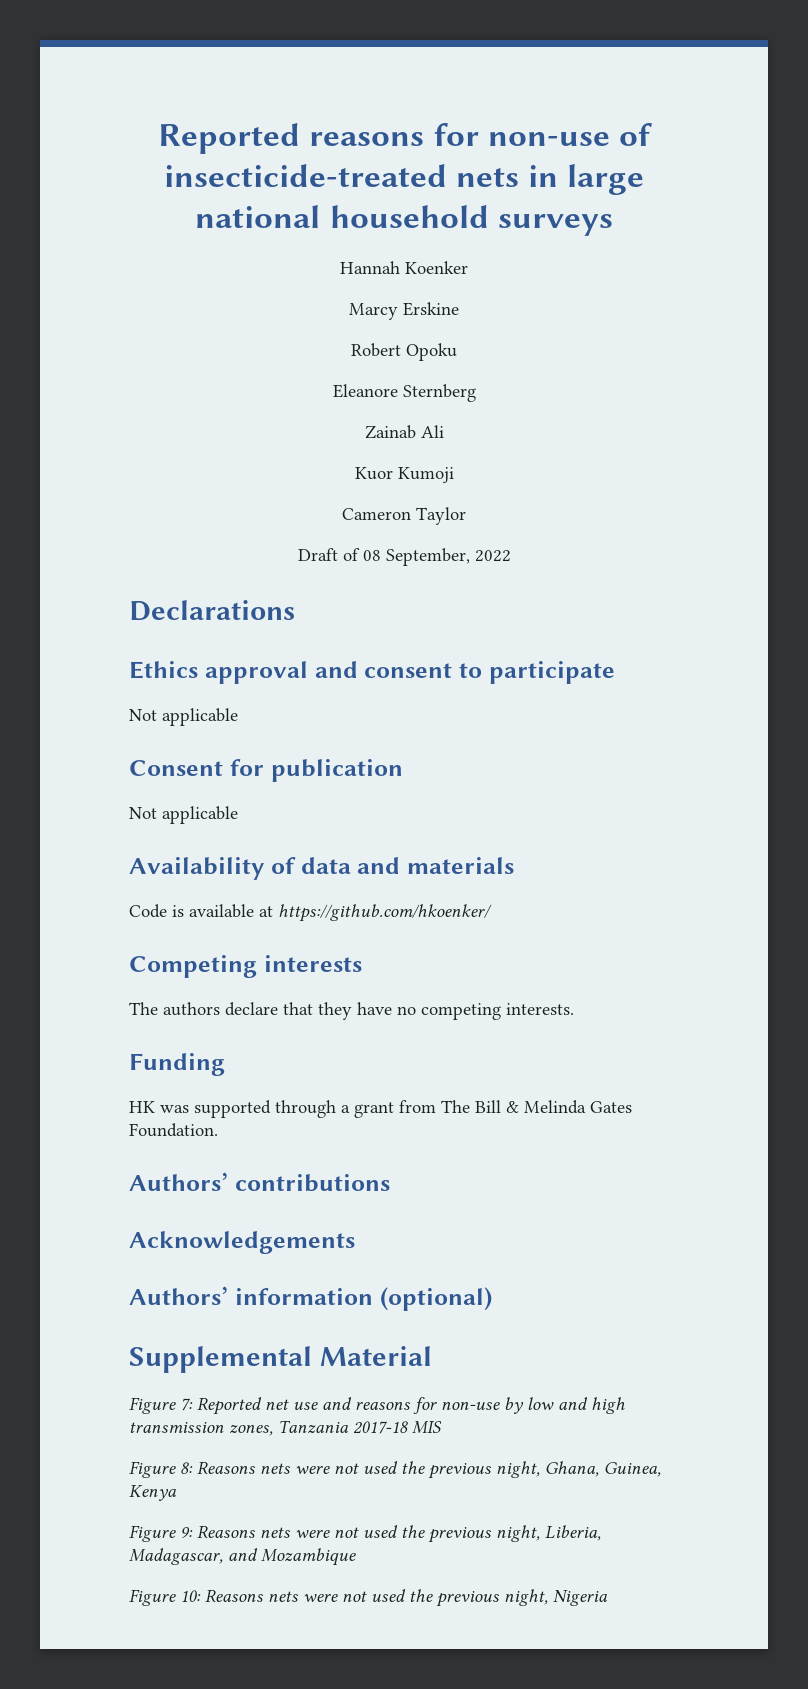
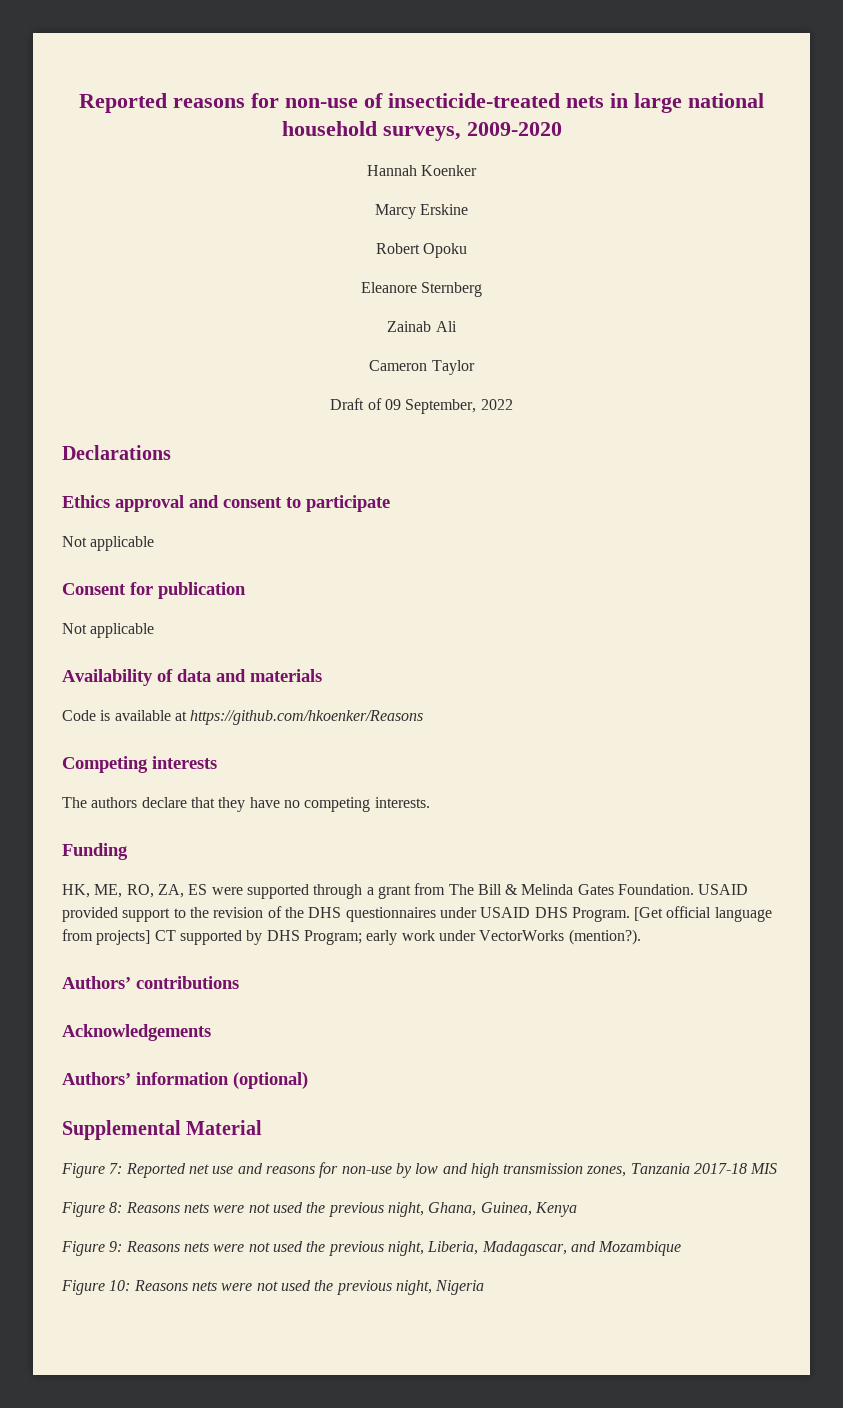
- Reported reasons for non-use of insecticide-treated nets in large national household surveys
+ Reported reasons for non-use of insecticide-treated nets in large national household surveys, 2009-2020
- Kuor Kumoji
- Draft of 08 September, 2022
+ Draft of 09 September, 2022
- Code is available at https://github.com/hkoenker/
+ Code is available at https://github.com/hkoenker/Reasons
- HK was supported through a grant from The Bill & Melinda Gates Foundation.
+ HK, ME, RO, ZA, ES were supported through a grant from The Bill & Melinda Gates Foundation. USAID provided support to the revision of the DHS questionnaires under USAID DHS Program. [Get official language from projects] CT supported by DHS Program; early work under VectorWorks (mention?).

